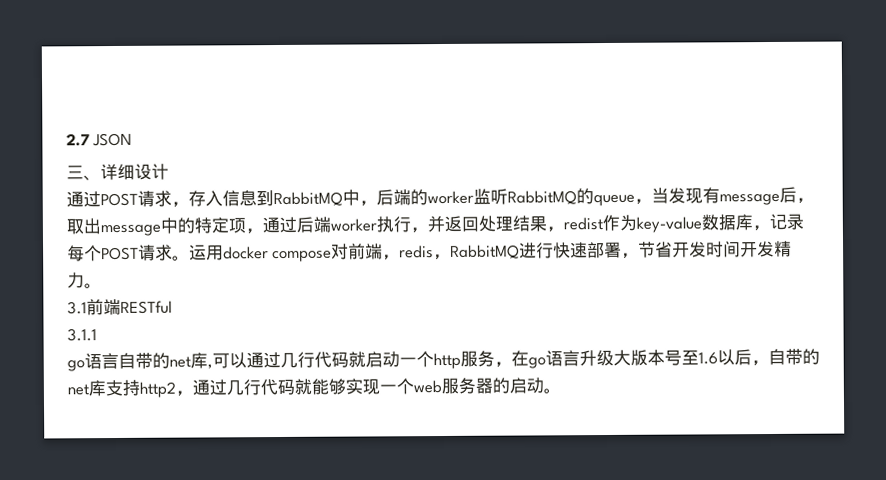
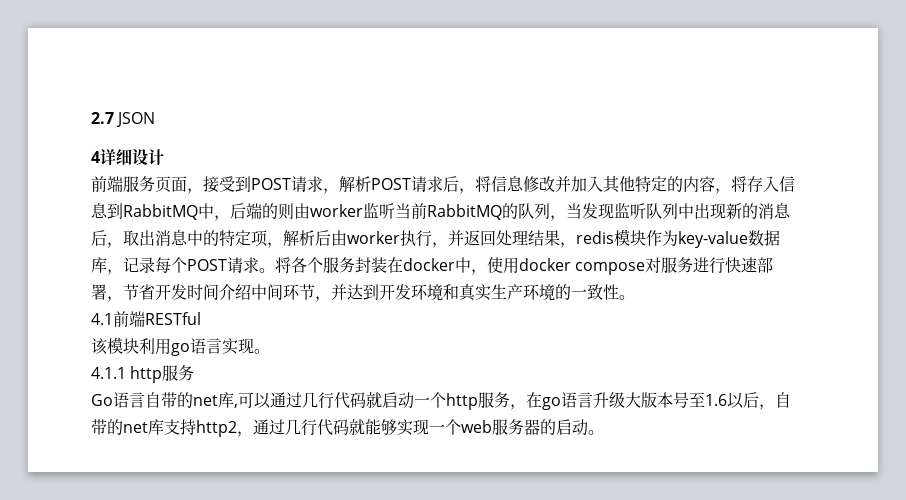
- 三、详细设计
+ 4详细设计
- 通过POST请求，存入信息到RabbitMQ中，后端的worker监听RabbitMQ的queue，当发现有message后，取出message中的特定项，通过后端worker执行，并返回处理结果，redist作为key-value数据库，记录每个POST请求。
+ 前端服务页面，接受到POST请求，解析POST请求后，将信息修改并加入其他特定的内容，将存入信息到RabbitMQ中，后端的则由worker监听当前RabbitMQ的队列，当发现监听队列中出现新的消息后，取出消息中的特定项，解析后由worker执行，并返回处理结果，redis模块作为key-value数据库，记录每个POST请求。
- 运用docker compose对前端，redis，RabbitMQ进行快速部署，节省开发时间开发精力。
- 3.1前端RESTful
+ 将各个服务封装在docker中，使用docker compose对服务进行快速部署，节省开发时间介绍中间环节，并达到开发环境和真实生产环境的一致性。
+ 4.1前端RESTful
- 3.1.1
- go语言自带的net库,可以通过几行代码就启动一个http服务，在go语言升级大版本号至1.6以后，自带的net库支持http2，通过几行代码就能够实现一个web服务器的启动。
+ 该模块利用go语言实现。
+ 4.1.1 http服务
+ Go语言自带的net库,可以通过几行代码就启动一个http服务，在go语言升级大版本号至1.6以后，自带的net库支持http2，通过几行代码就能够实现一个web服务器的启动。

